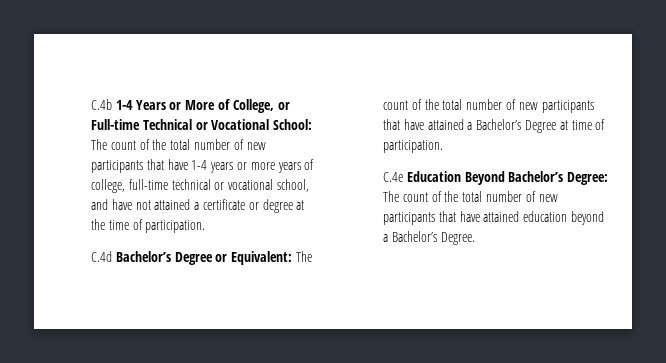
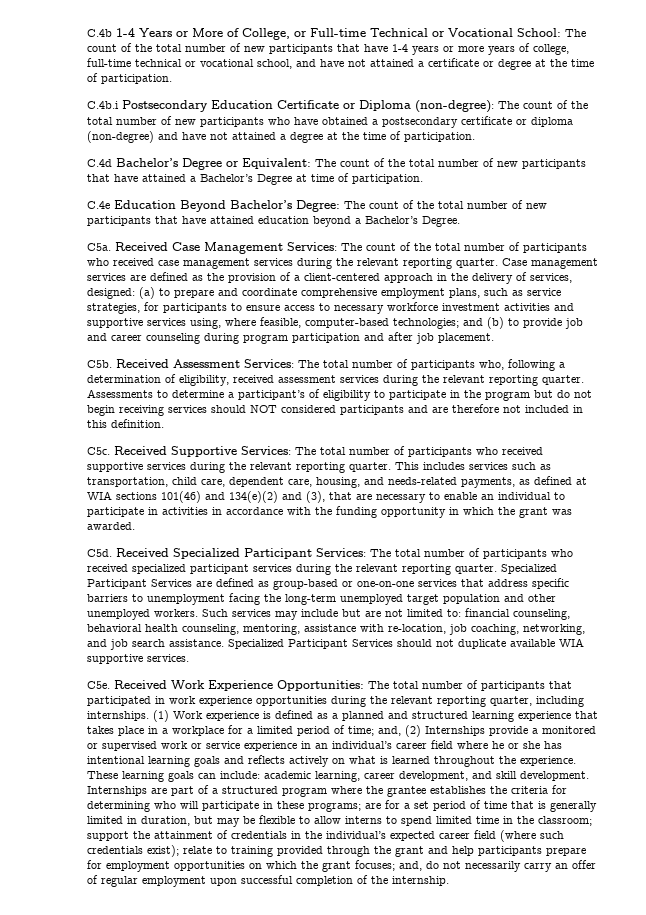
+ C.4b.i Postsecondary Education Certificate or Diploma (non-degree): The count of the total number of new participants who have obtained a postsecondary certificate or diploma (non-degree) and have not attained a degree at the time of participation.
+ C5a. Received Case Management Services: The count of the total number of participants who received case management services during the relevant reporting quarter. Case management services are defined as the provision of a client-centered approach in the delivery of services, designed: (a) to prepare and coordinate comprehensive employment plans, such as service strategies, for participants to ensure access to necessary workforce investment activities and supportive services using, where feasible, computer-based technologies; and (b) to provide job and career counseling during program participation and after job placement.
+ C5b. Received Assessment Services: The total number of participants who, following a determination of eligibility, received assessment services during the relevant reporting quarter. Assessments to determine a participant’s of eligibility to participate in the program but do not begin receiving services should NOT considered participants and are therefore not included in this definition.
+ C5c. Received Supportive Services: The total number of participants who received supportive services during the relevant reporting quarter. This includes services such as transportation, child care, dependent care, housing, and needs-related payments, as defined at WIA sections 101(46) and 134(e)(2) and (3), that are necessary to enable an individual to participate in activities in accordance with the funding opportunity in which the grant was awarded.
+ C5d. Received Specialized Participant Services: The total number of participants who received specialized participant services during the relevant reporting quarter. Specialized Participant Services are defined as group-based or one-on-one services that address specific barriers to unemployment facing the long-term unemployed target population and other unemployed workers. Such services may include but are not limited to: financial counseling, behavioral health counseling, mentoring, assistance with re-location, job coaching, networking, and job search assistance. Specialized Participant Services should not duplicate available WIA supportive services.
+ C5e. Received Work Experience Opportunities: The total number of participants that participated in work experience opportunities during the relevant reporting quarter, including internships. (1) Work experience is defined as a planned and structured learning experience that takes place in a workplace for a limited period of time; and, (2) Internships provide a monitored or supervised work or service experience in an individual’s career field where he or she has intentional learning goals and reflects actively on what is learned throughout the experience. These learning goals can include: academic learning, career development, and skill development. Internships are part of a structured program where the grantee establishes the criteria for determining who will participate in these programs; are for a set period of time that is generally limited in duration, but may be flexible to allow interns to spend limited time in the classroom; support the attainment of credentials in the individual’s expected career field (where such credentials exist); relate to training provided through the grant and help participants prepare for employment opportunities on which the grant focuses; and, do not necessarily carry an offer of regular employment upon successful completion of the internship.

